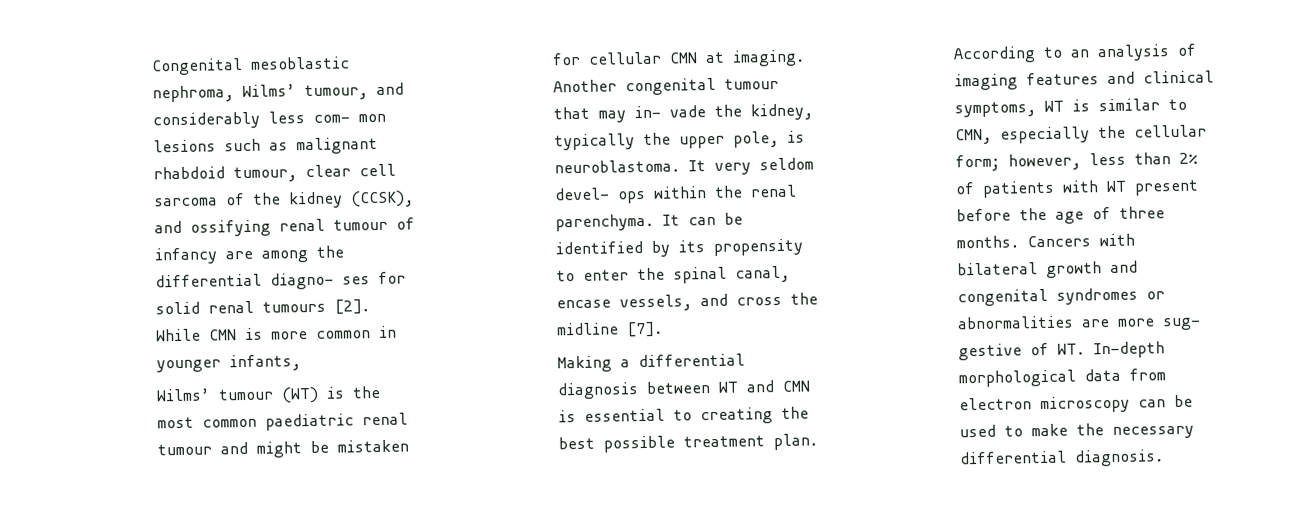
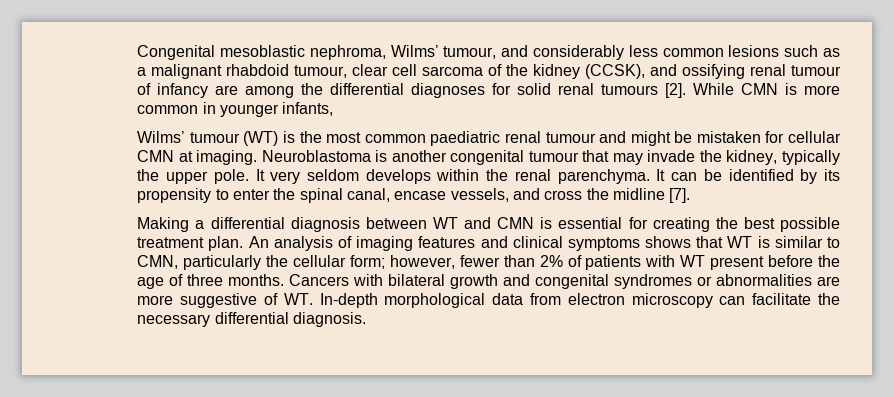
- Congenital mesoblastic nephroma, Wilms’ tumour, and considerably less com- mon lesions such as malignant rhabdoid tumour, clear cell sarcoma of the kidney (CCSK), and ossifying renal tumour of infancy are among the differential diagno- ses for solid renal tumours [2].
+ Congenital mesoblastic nephroma, Wilms’ tumour, and considerably less common lesions such as a malignant rhabdoid tumour, clear cell sarcoma of the kidney (CCSK), and ossifying renal tumour of infancy are among the differential diagnoses for solid renal tumours [2].
- Another congenital tumour that may in- vade the kidney, typically the upper pole, is neuroblastoma.
+ Neuroblastoma is another congenital tumour that may invade the kidney, typically the upper pole.
- It very seldom devel- ops within the renal parenchyma.
+ It very seldom develops within the renal parenchyma.
- Making a differential diagnosis between WT and CMN is essential to creating the best possible treatment plan.
+ Making a differential diagnosis between WT and CMN is essential for creating the best possible treatment plan.
- According to an analysis of imaging features and clinical symptoms, WT is similar to CMN, especially the cellular form; however, less than 2% of patients with WT present before the age of three months.
+ An analysis of imaging features and clinical symptoms shows that WT is similar to CMN, particularly the cellular form; however, fewer than 2% of patients with WT present before the age of three months.
- Cancers with bilateral growth and congenital syndromes or abnormalities are more sug- gestive of WT. In-depth morphological data from electron microscopy can be used to make the necessary differential diagnosis.
+ Cancers with bilateral growth and congenital syndromes or abnormalities are more suggestive of WT. In-depth morphological data from electron microscopy can facilitate the necessary differential diagnosis.

